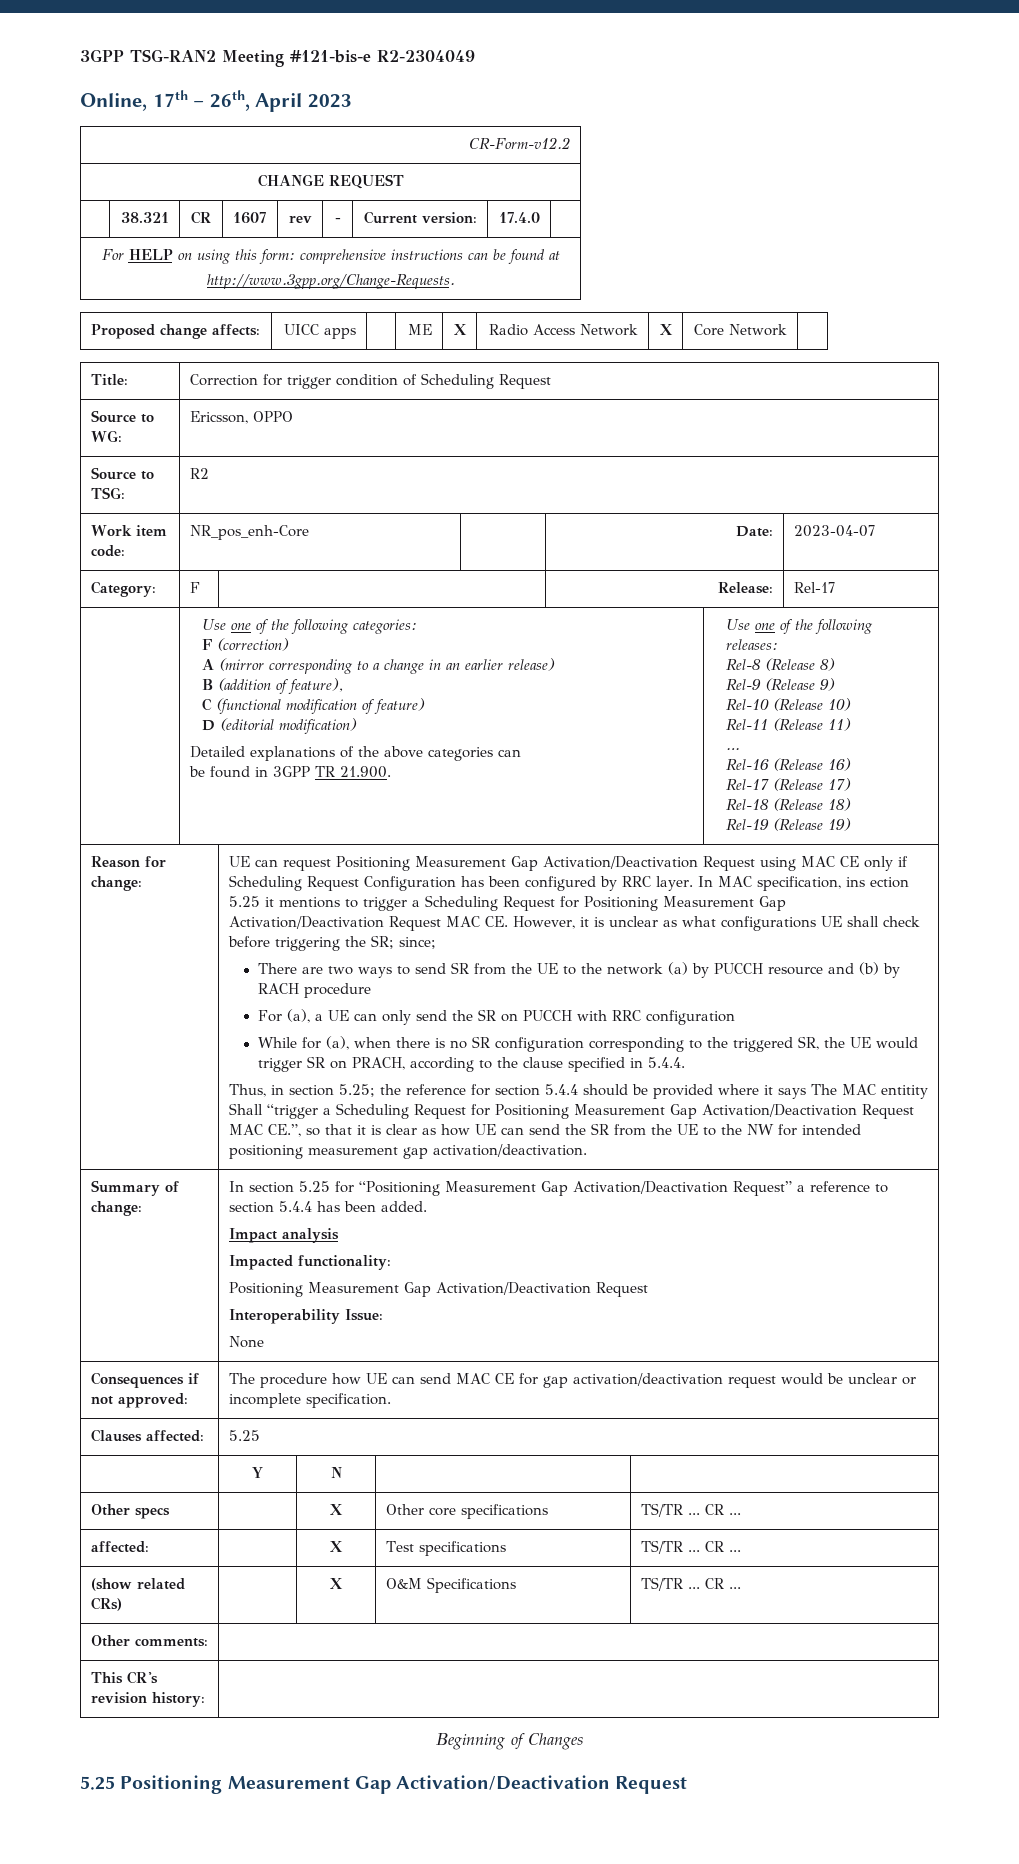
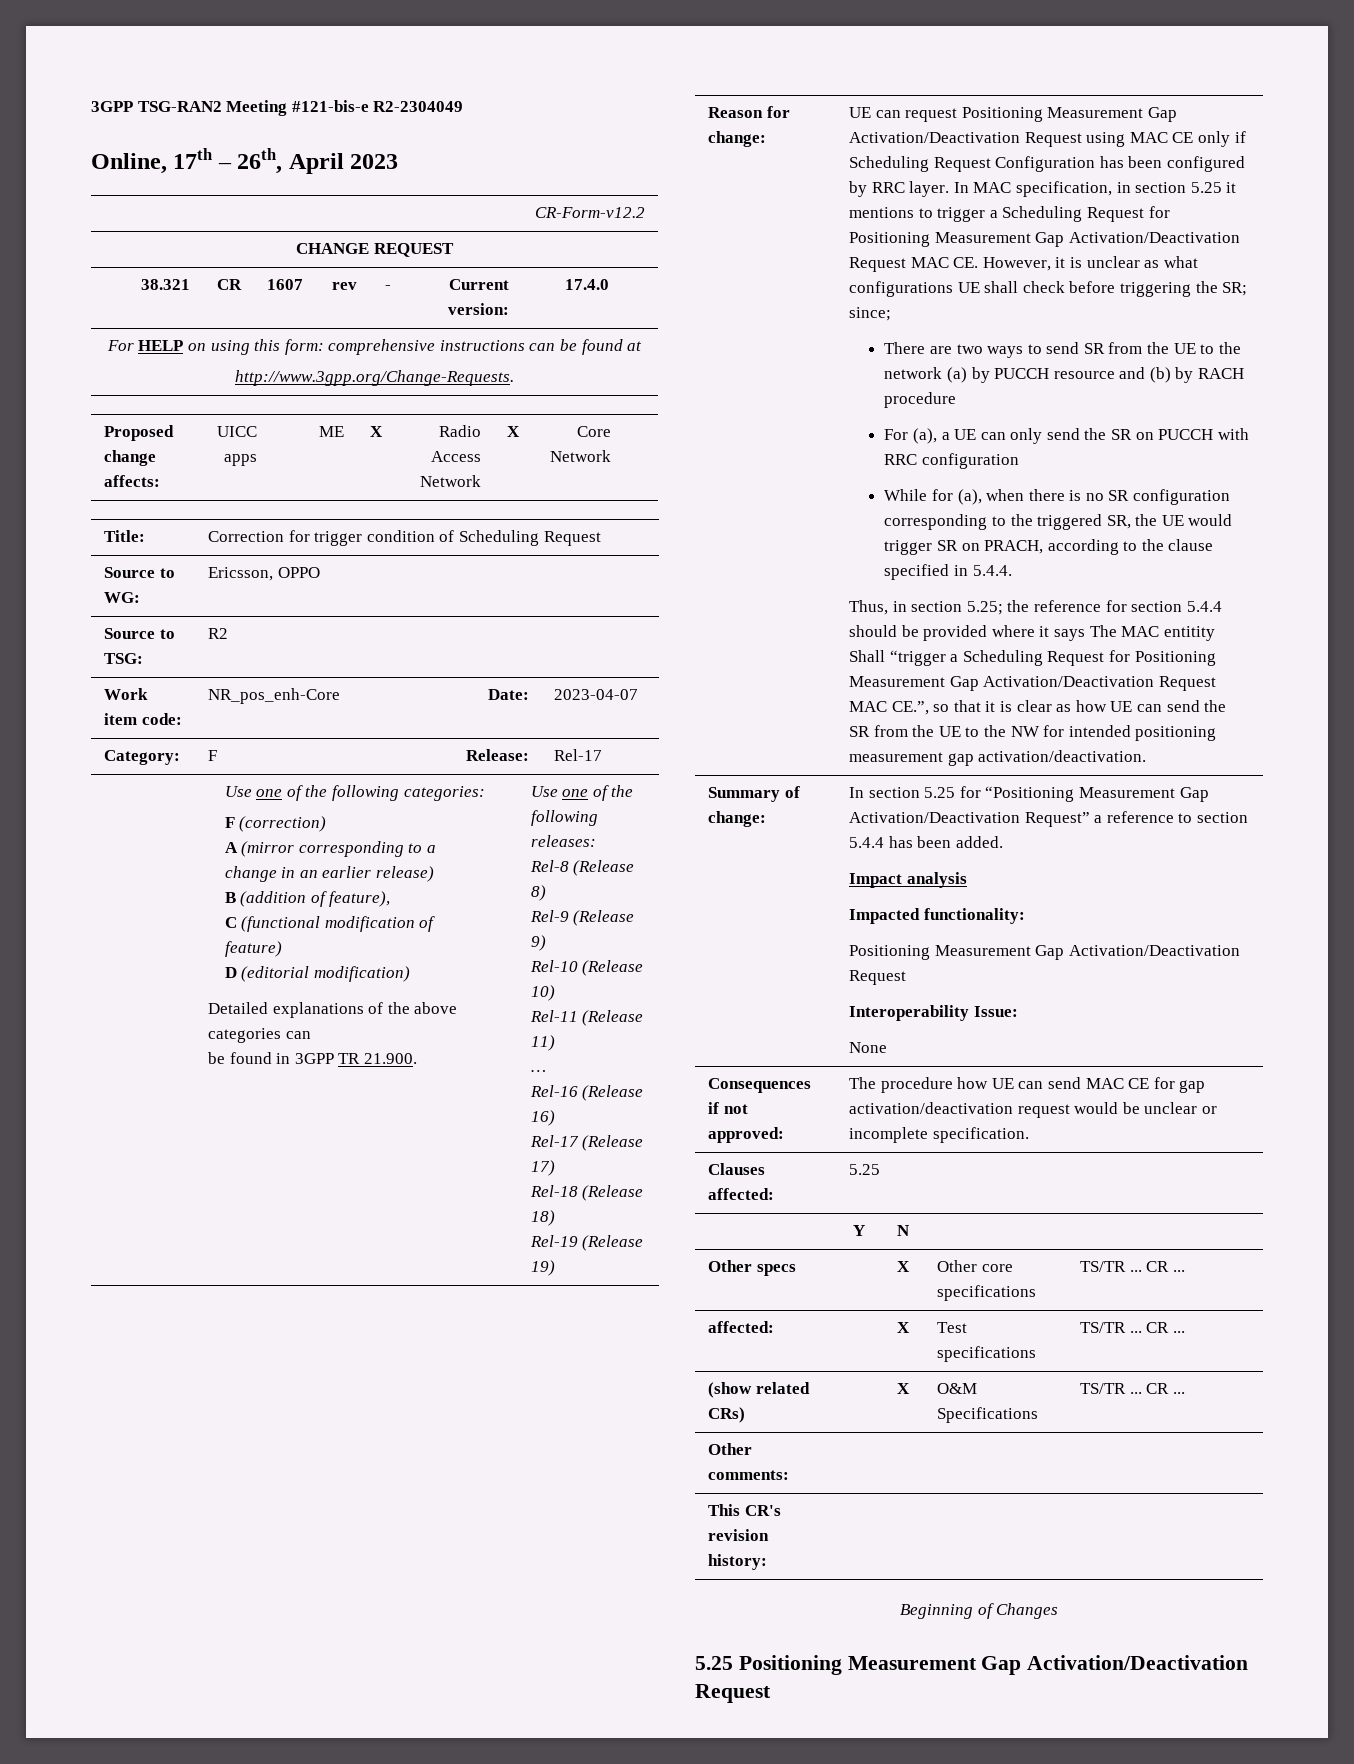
- In MAC specification, ins ection 5.25 it mentions to trigger a Scheduling Request for Positioning Measurement Gap Activation/Deactivation Request MAC CE. However, it is unclear as what configurations UE shall check before triggering the SR; since;
+ In MAC specification, in section 5.25 it mentions to trigger a Scheduling Request for Positioning Measurement Gap Activation/Deactivation Request MAC CE. However, it is unclear as what configurations UE shall check before triggering the SR; since;

